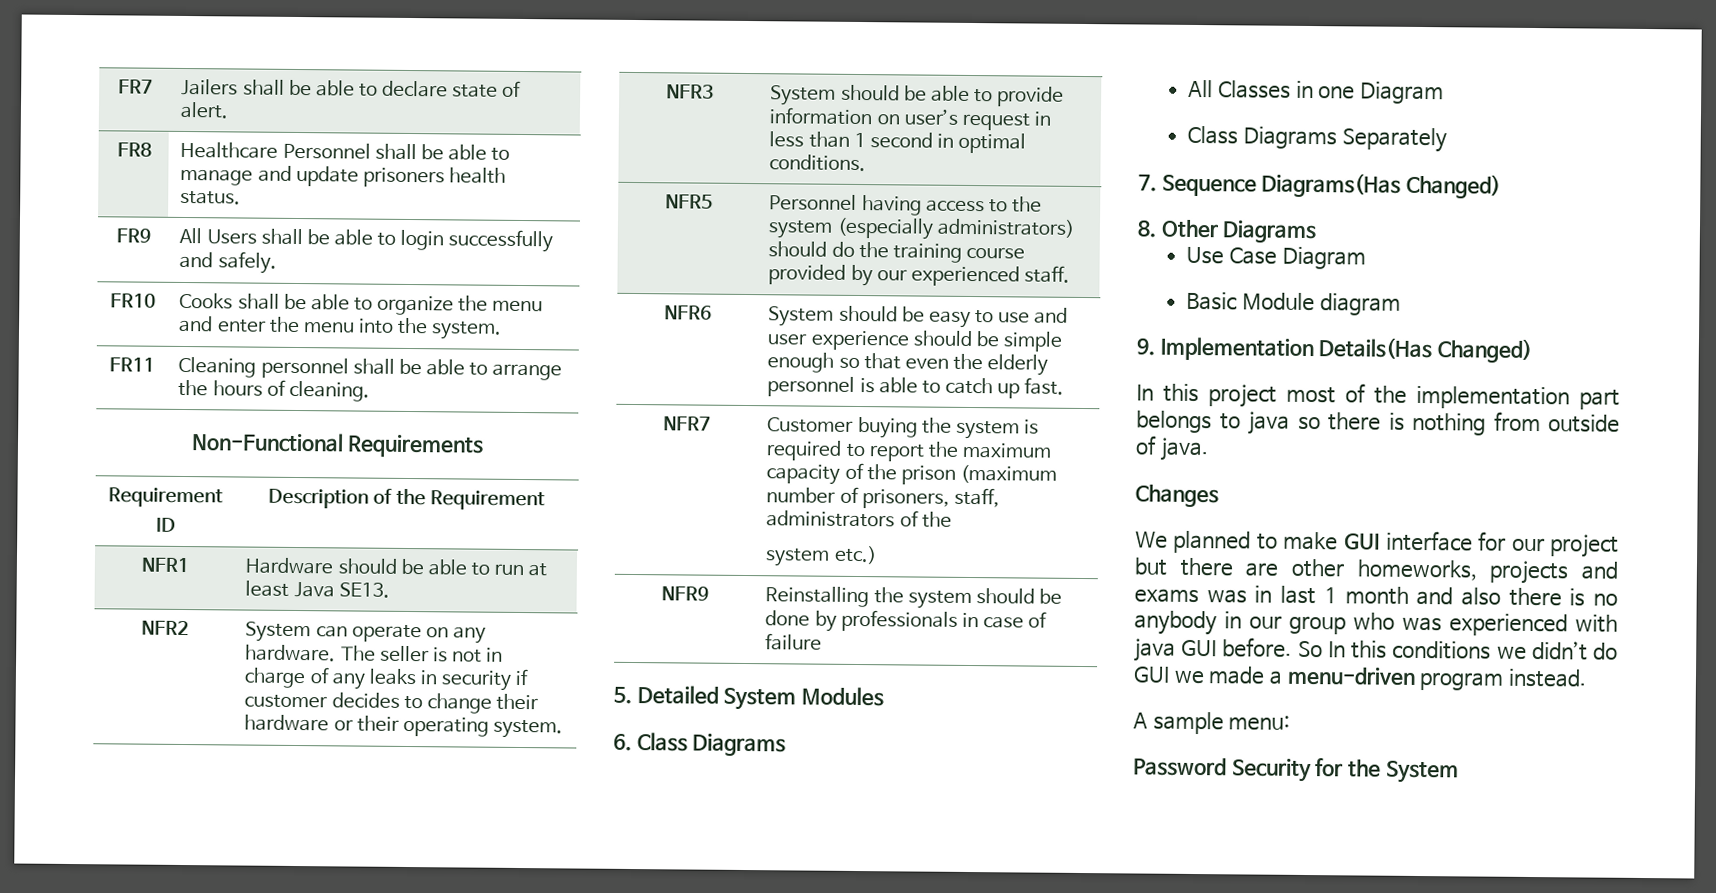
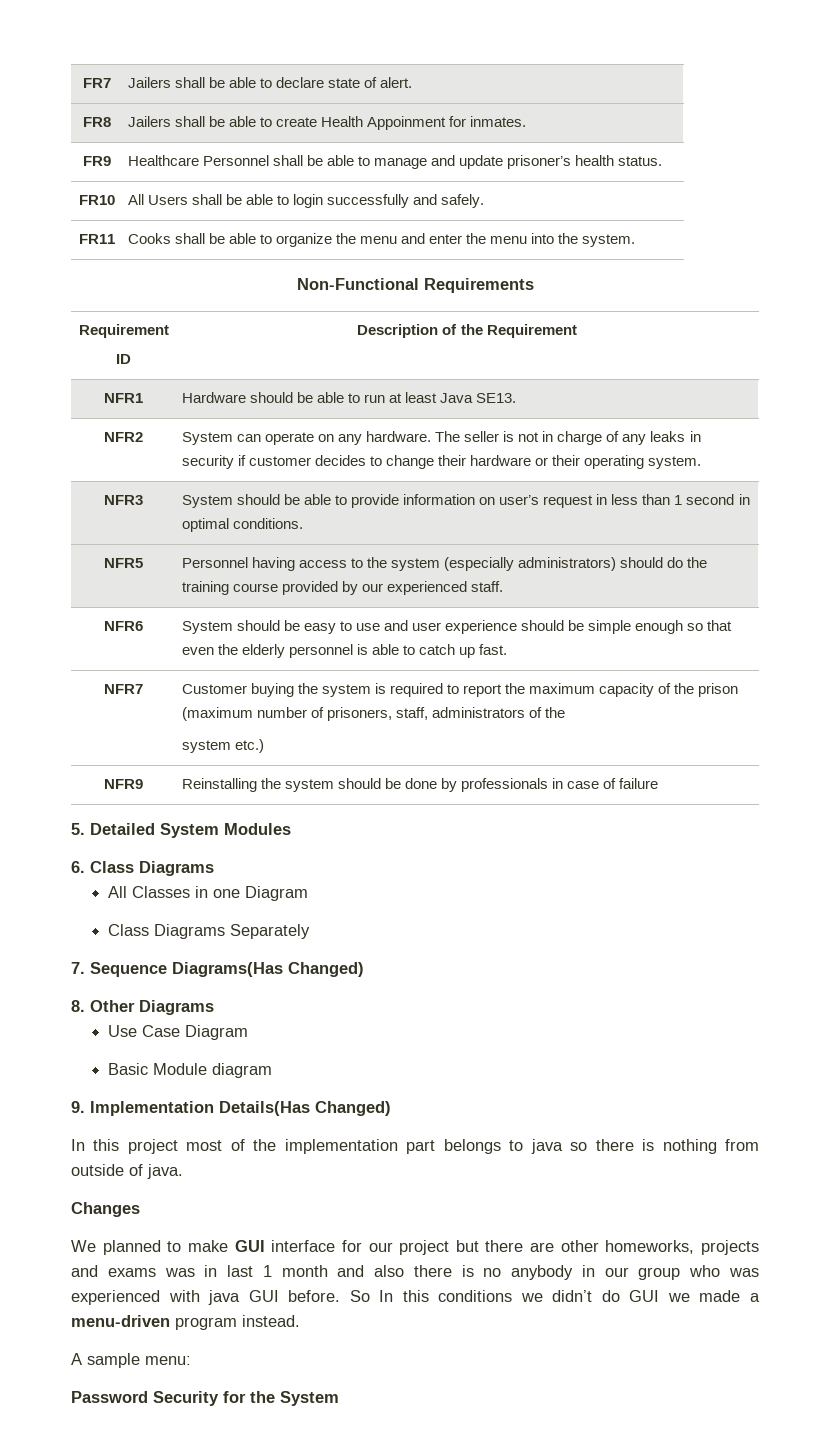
- FR8 | Healthcare Personnel shall be able to manage and update prisoners health status.
+ FR8 | Jailers shall be able to create Health Appoinment for inmates.
+ FR9 | Healthcare Personnel shall be able to manage and update prisoner’s health status.
- FR9 | All Users shall be able to login successfully and safely.
+ FR10 | All Users shall be able to login successfully and safely.
- FR10 | Cooks shall be able to organize the menu and enter the menu into the system.
+ FR11 | Cooks shall be able to organize the menu and enter the menu into the system.
- FR11 | Cleaning personnel shall be able to arrange the hours of cleaning.

